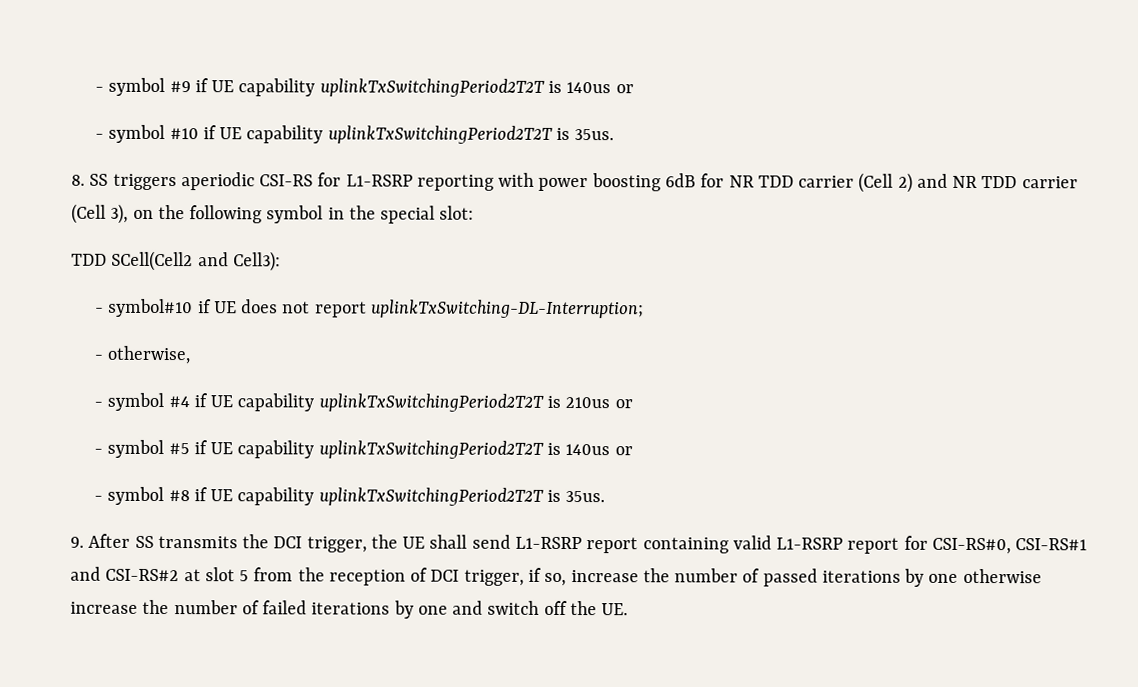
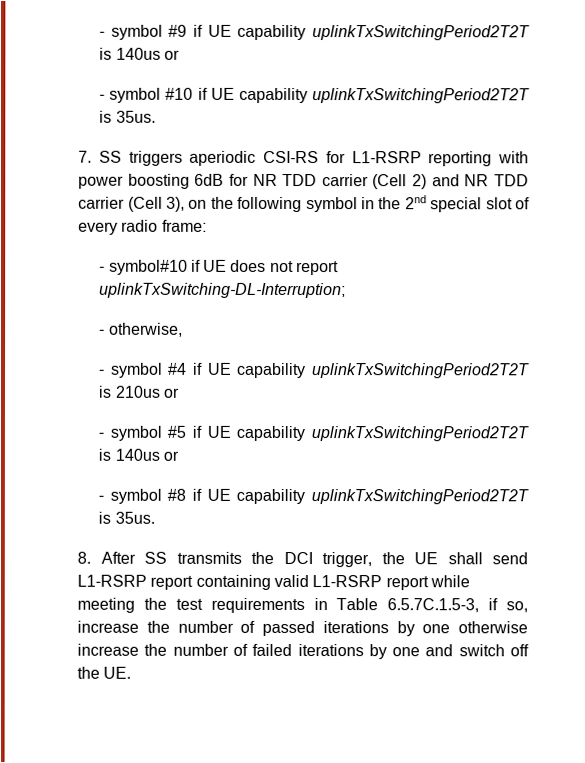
- 8. SS triggers aperiodic CSI-RS for L1-RSRP reporting with power boosting 6dB for NR TDD carrier (Cell 2) and NR TDD carrier (Cell 3), on the following symbol in the special slot:
- TDD SCell(Cell2 and Cell3):
+ 7. SS triggers aperiodic CSI-RS for L1-RSRP reporting with power boosting 6dB for NR TDD carrier (Cell 2) and NR TDD carrier (Cell 3), on the following symbol in the 2nd special slot of every radio frame:
- 9. After SS transmits the DCI trigger, the UE shall send L1-RSRP report containing valid L1-RSRP report for CSI-RS#0, CSI-RS#1 and CSI-RS#2 at slot 5 from the reception of DCI trigger, if so, increase the number of passed iterations by one otherwise increase the number of failed iterations by one and switch off the UE.
+ 8. After SS transmits the DCI trigger, the UE shall send L1-RSRP report containing valid L1-RSRP report while meeting the test requirements in Table 6.5.7C.1.5-3, if so, increase the number of passed iterations by one otherwise increase the number of failed iterations by one and switch off the UE.

